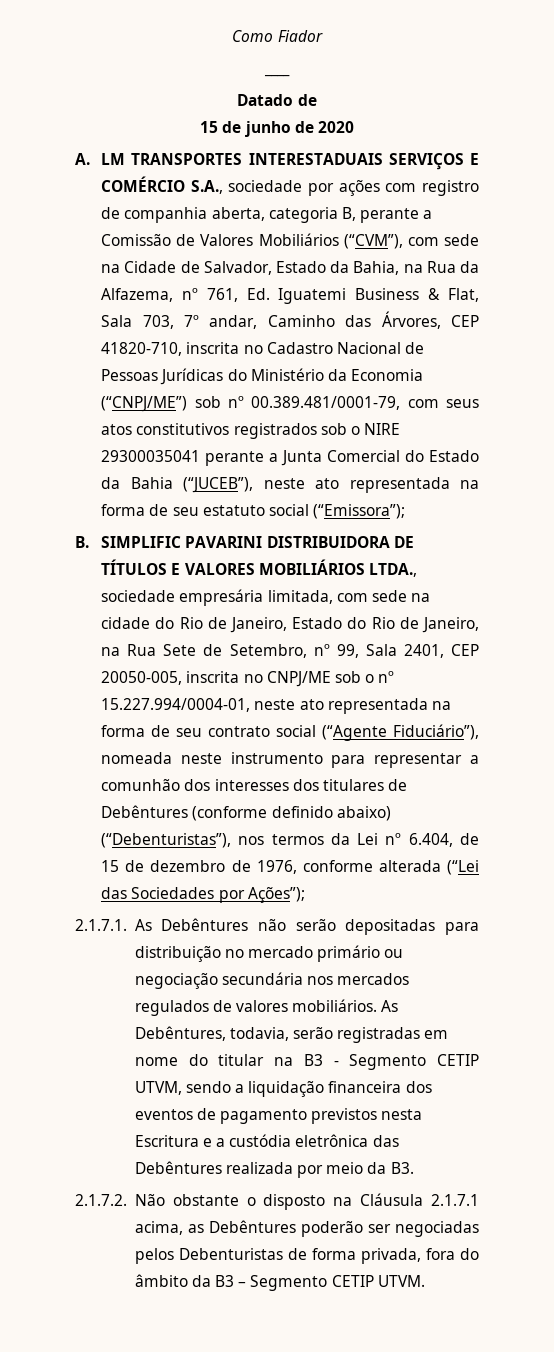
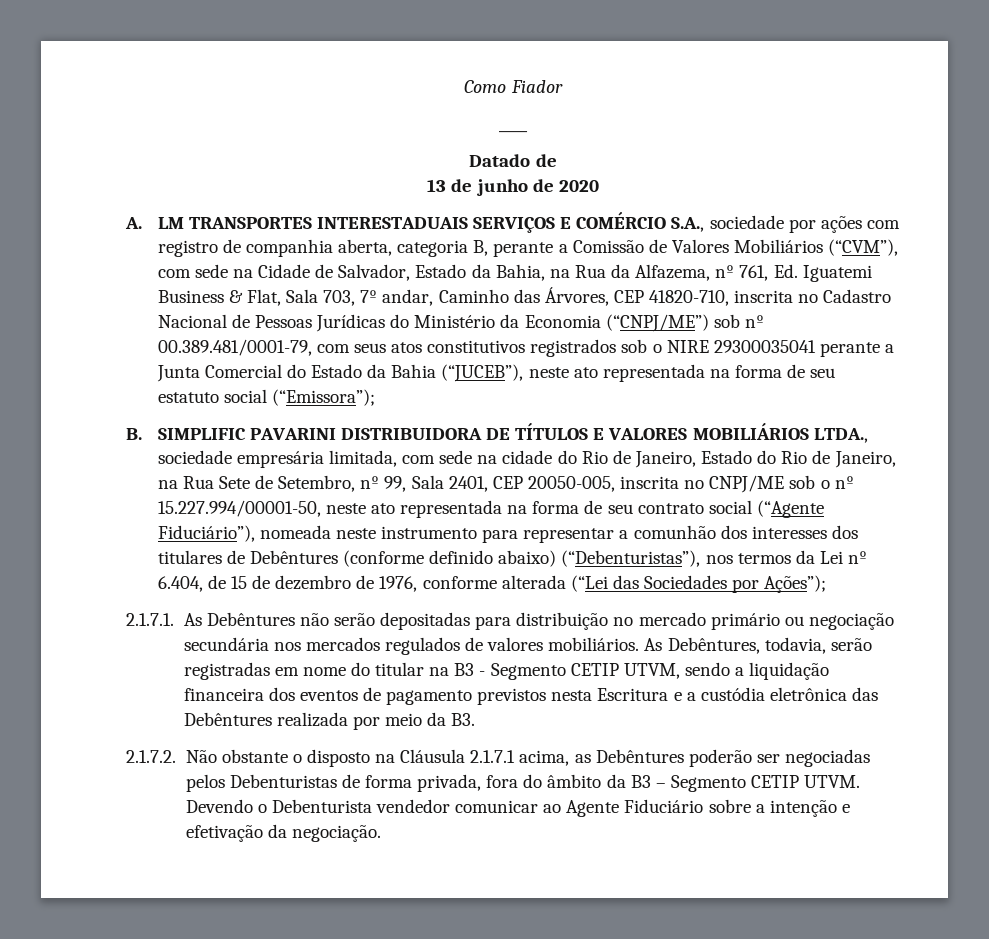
- 15 de junho de 2020
+ 13 de junho de 2020
- B. SIMPLIFIC PAVARINI DISTRIBUIDORA DE TÍTULOS E VALORES MOBILIÁRIOS LTDA., sociedade empresária limitada, com sede na cidade do Rio de Janeiro, Estado do Rio de Janeiro, na Rua Sete de Setembro, nº 99, Sala 2401, CEP 20050-005, inscrita no CNPJ/ME sob o nº 15.227.994/0004-01, neste ato representada na forma de seu contrato social (“Agente Fiduciário”), nomeada neste instrumento para representar a comunhão dos interesses dos titulares de Debêntures (conforme definido abaixo) (“Debenturistas”), nos termos da Lei nº 6.404, de 15 de dezembro de 1976, conforme alterada (“Lei das Sociedades por Ações”);
+ B. SIMPLIFIC PAVARINI DISTRIBUIDORA DE TÍTULOS E VALORES MOBILIÁRIOS LTDA., sociedade empresária limitada, com sede na cidade do Rio de Janeiro, Estado do Rio de Janeiro, na Rua Sete de Setembro, nº 99, Sala 2401, CEP 20050-005, inscrita no CNPJ/ME sob o nº 15.227.994/00001-50, neste ato representada na forma de seu contrato social (“Agente Fiduciário”), nomeada neste instrumento para representar a comunhão dos interesses dos titulares de Debêntures (conforme definido abaixo) (“Debenturistas”), nos termos da Lei nº 6.404, de 15 de dezembro de 1976, conforme alterada (“Lei das Sociedades por Ações”);
+ Devendo o Debenturista vendedor comunicar ao Agente Fiduciário sobre a intenção e efetivação da negociação.

